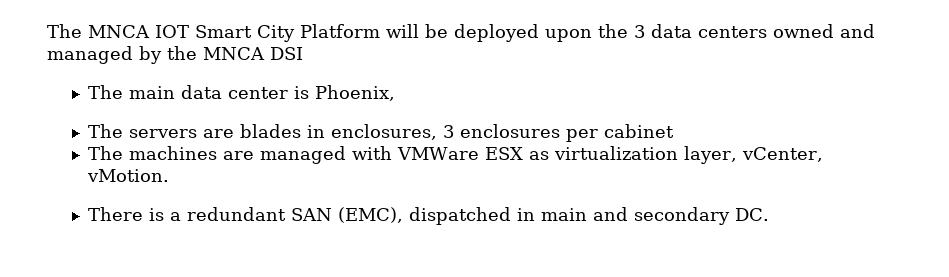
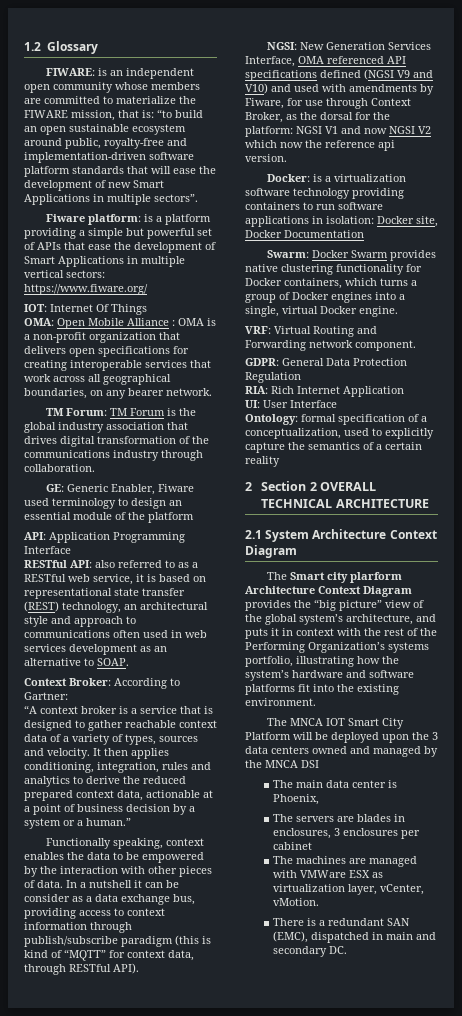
+ 1.2 Glossary
+ FIWARE: is an independent open community whose members are committed to materialize the FIWARE mission, that is: “to build an open sustainable ecosystem around public, royalty-free and implementation-driven software platform standards that will ease the development of new Smart Applications in multiple sectors”.
+ Fiware platform: is a platform providing a simple but powerful set of APIs that ease the development of Smart Applications in multiple vertical sectors: https://www.fiware.org/
+ IOT: Internet Of Things
+ OMA: Open Mobile Alliance : OMA is a non-profit organization that delivers open specifications for creating interoperable services that work across all geographical boundaries, on any bearer network.
+ TM Forum: TM Forum is the global industry association that drives digital transformation of the communications industry through collaboration.
+ GE: Generic Enabler, Fiware used terminology to design an essential module of the platform
+ API: Application Programming Interface
+ RESTful API: also referred to as a RESTful web service, it is based on representational state transfer (REST) technology, an architectural style and approach to communications often used in web services development as an alternative to SOAP.
+ Context Broker: According to Gartner:
+ “A context broker is a service that is designed to gather reachable context data of a variety of types, sources and velocity. It then applies conditioning, integration, rules and analytics to derive the reduced prepared context data, actionable at a point of business decision by a system or a human.”
+ Functionally speaking, context enables the data to be empowered by the interaction with other pieces of data. In a nutshell it can be consider as a data exchange bus, providing access to context information through publish/subscribe paradigm (this is kind of “MQTT” for context data, through RESTful API).
+ NGSI: New Generation Services Interface, OMA referenced API specifications defined (NGSI V9 and V10) and used with amendments by Fiware, for use through Context Broker, as the dorsal for the platform: NGSI V1 and now NGSI V2 which now the reference api version.
+ Docker: is a virtualization software technology providing containers to run software applications in isolation: Docker site, Docker Documentation
+ Swarm: Docker Swarm provides native clustering functionality for Docker containers, which turns a group of Docker engines into a single, virtual Docker engine.
+ VRF: Virtual Routing and Forwarding network component.
+ GDPR: General Data Protection Regulation
+ RIA: Rich Internet Application
+ UI: User Interface
+ Ontology: formal specification of a conceptualization, used to explicitly capture the semantics of a certain reality
+ 2 Section 2 OVERALL TECHNICAL ARCHITECTURE
+ 2.1 System Architecture Context Diagram
+ The Smart city plarform Architecture Context Diagram provides the “big picture” view of the global system’s architecture, and puts it in context with the rest of the Performing Organization’s systems portfolio, illustrating how the system’s hardware and software platforms fit into the existing environment.

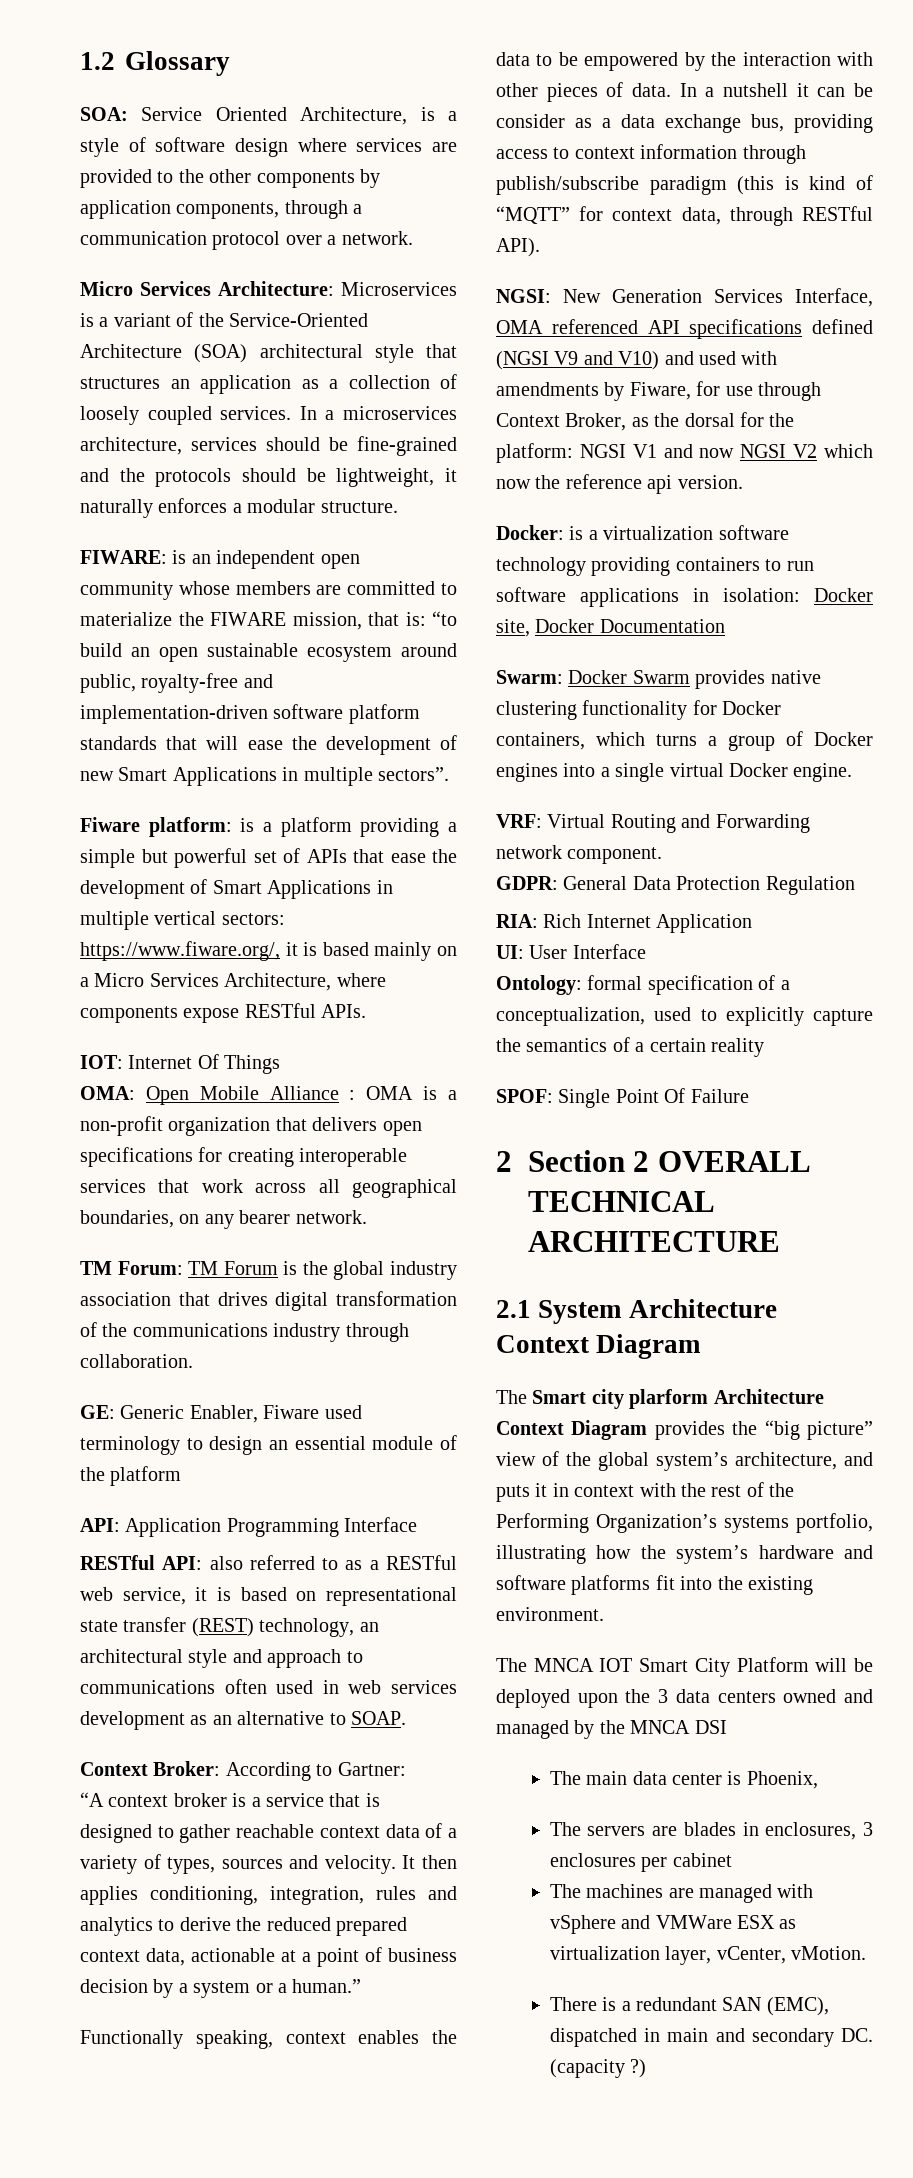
+ SOA: Service Oriented Architecture, is a style of software design where services are provided to the other components by application components, through a communication protocol over a network.
+ Micro Services Architecture: Microservices is a variant of the Service-Oriented Architecture (SOA) architectural style that structures an application as a collection of loosely coupled services. In a microservices architecture, services should be fine-grained and the protocols should be lightweight, it naturally enforces a modular structure.
- Fiware platform: is a platform providing a simple but powerful set of APIs that ease the development of Smart Applications in multiple vertical sectors: https://www.fiware.org/
+ Fiware platform: is a platform providing a simple but powerful set of APIs that ease the development of Smart Applications in multiple vertical sectors: https://www.fiware.org/, it is based mainly on a Micro Services Architecture, where components expose RESTful APIs.
- Swarm: Docker Swarm provides native clustering functionality for Docker containers, which turns a group of Docker engines into a single, virtual Docker engine.
+ Swarm: Docker Swarm provides native clustering functionality for Docker containers, which turns a group of Docker engines into a single virtual Docker engine.
+ SPOF: Single Point Of Failure
- The machines are managed with VMWare ESX as virtualization layer, vCenter, vMotion.
+ The machines are managed with vSphere and VMWare ESX as virtualization layer, vCenter, vMotion.
- There is a redundant SAN (EMC), dispatched in main and secondary DC.
+ There is a redundant SAN (EMC), dispatched in main and secondary DC. (capacity ?)

